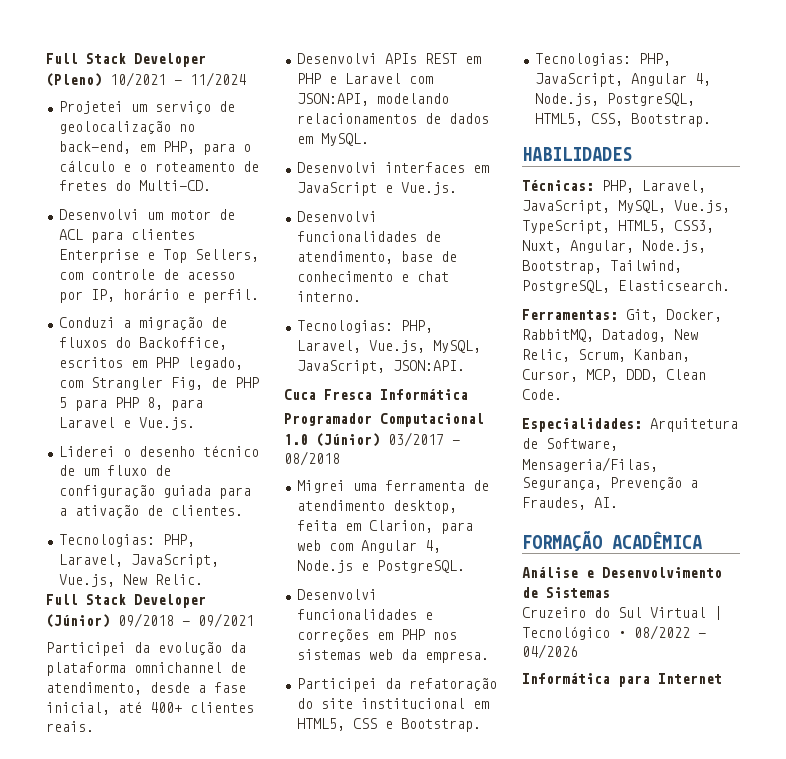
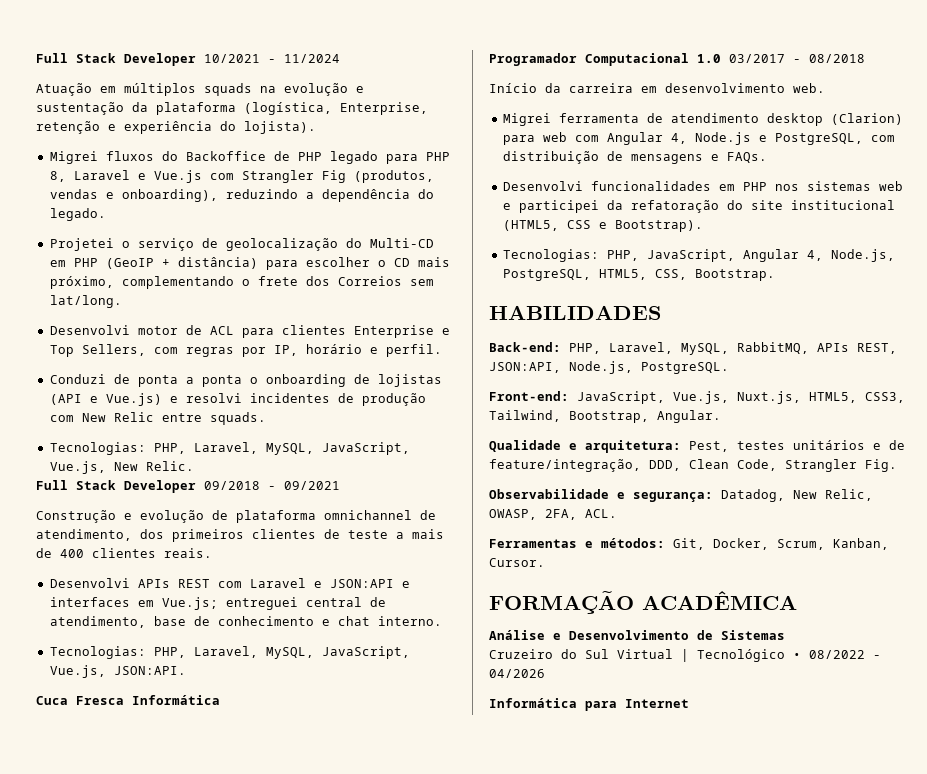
- Full Stack Developer (Pleno) 10/2021 - 11/2024
+ Full Stack Developer 10/2021 - 11/2024
+ Atuação em múltiplos squads na evolução e sustentação da plataforma (logística, Enterprise, retenção e experiência do lojista).
+ Migrei fluxos do Backoffice de PHP legado para PHP 8, Laravel e Vue.js com Strangler Fig (produtos, vendas e onboarding), reduzindo a dependência do legado.
- Projetei um serviço de geolocalização no back-end, em PHP, para o cálculo e o roteamento de fretes do Multi-CD.
- Desenvolvi um motor de ACL para clientes Enterprise e Top Sellers, com controle de acesso por IP, horário e perfil.
+ Projetei o serviço de geolocalização do Multi-CD em PHP (GeoIP + distância) para escolher o CD mais próximo, complementando o frete dos Correios sem lat/long.
+ Desenvolvi motor de ACL para clientes Enterprise e Top Sellers, com regras por IP, horário e perfil.
- Conduzi a migração de fluxos do Backoffice, escritos em PHP legado, com Strangler Fig, de PHP 5 para PHP 8, para Laravel e Vue.js.
- Liderei o desenho técnico de um fluxo de configuração guiada para a ativação de clientes.
- Tecnologias: PHP, Laravel, JavaScript, Vue.js, New Relic.
+ Conduzi de ponta a ponta o onboarding de lojistas (API e Vue.js) e resolvi incidentes de produção com New Relic entre squads.
+ Tecnologias: PHP, Laravel, MySQL, JavaScript, Vue.js, New Relic.
- Full Stack Developer (Júnior) 09/2018 - 09/2021
+ Full Stack Developer 09/2018 - 09/2021
- Participei da evolução da plataforma omnichannel de atendimento, desde a fase inicial, até 400+ clientes reais.
+ Construção e evolução de plataforma omnichannel de atendimento, dos primeiros clientes de teste a mais de 400 clientes reais.
- Desenvolvi APIs REST em PHP e Laravel com JSON:API, modelando relacionamentos de dados em MySQL.
- Desenvolvi interfaces em JavaScript e Vue.js.
- Desenvolvi funcionalidades de atendimento, base de conhecimento e chat interno.
+ Desenvolvi APIs REST com Laravel e JSON:API e interfaces em Vue.js; entreguei central de atendimento, base de conhecimento e chat interno.
- Tecnologias: PHP, Laravel, Vue.js, MySQL, JavaScript, JSON:API.
+ Tecnologias: PHP, Laravel, MySQL, JavaScript, Vue.js, JSON:API.
- Programador Computacional 1.0 (Júnior) 03/2017 - 08/2018
+ Programador Computacional 1.0 03/2017 - 08/2018
- Migrei uma ferramenta de atendimento desktop, feita em Clarion, para web com Angular 4, Node.js e PostgreSQL.
- Desenvolvi funcionalidades e correções em PHP nos sistemas web da empresa.
- Participei da refatoração do site institucional em HTML5, CSS e Bootstrap.
+ Início da carreira em desenvolvimento web.
+ Migrei ferramenta de atendimento desktop (Clarion) para web com Angular 4, Node.js e PostgreSQL, com distribuição de mensagens e FAQs.
+ Desenvolvi funcionalidades em PHP nos sistemas web e participei da refatoração do site institucional (HTML5, CSS e Bootstrap).
- Técnicas: PHP, Laravel, JavaScript, MySQL, Vue.js, TypeScript, HTML5, CSS3, Nuxt, Angular, Node.js, Bootstrap, Tailwind, PostgreSQL, Elasticsearch.
- Ferramentas: Git, Docker, RabbitMQ, Datadog, New Relic, Scrum, Kanban, Cursor, MCP, DDD, Clean Code.
- Especialidades: Arquitetura de Software, Mensageria/Filas, Segurança, Prevenção a Fraudes, AI.
+ Back-end: PHP, Laravel, MySQL, RabbitMQ, APIs REST, JSON:API, Node.js, PostgreSQL.
+ Front-end: JavaScript, Vue.js, Nuxt.js, HTML5, CSS3, Tailwind, Bootstrap, Angular.
+ Qualidade e arquitetura: Pest, testes unitários e de feature/integração, DDD, Clean Code, Strangler Fig.
+ Observabilidade e segurança: Datadog, New Relic, OWASP, 2FA, ACL.
+ Ferramentas e métodos: Git, Docker, Scrum, Kanban, Cursor.

